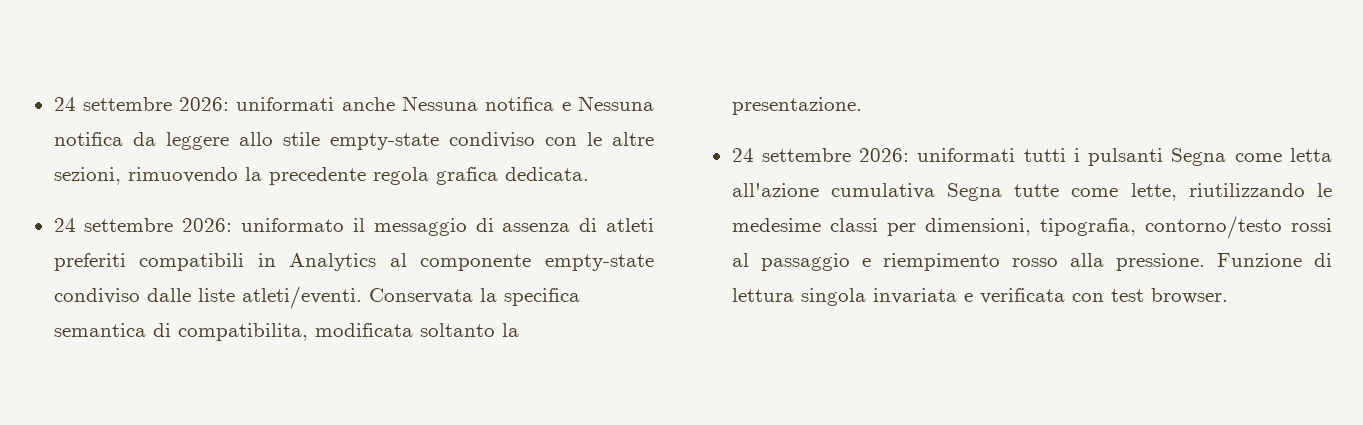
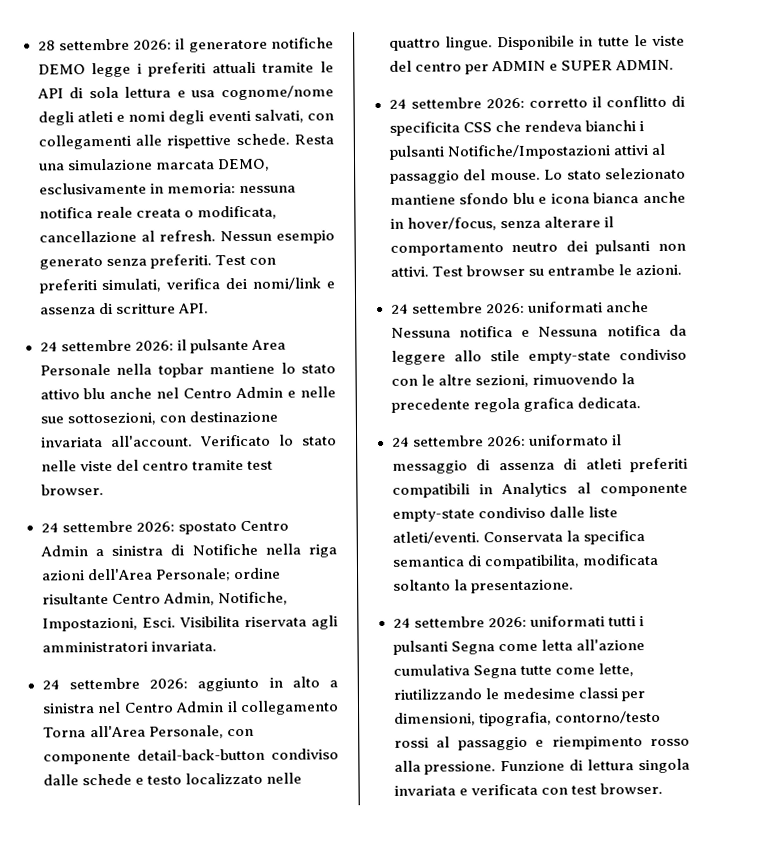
+ 28 settembre 2026: il generatore notifiche DEMO legge i preferiti attuali tramite le API di sola lettura e usa cognome/nome degli atleti e nomi degli eventi salvati, con collegamenti alle rispettive schede. Resta una simulazione marcata DEMO, esclusivamente in memoria: nessuna notifica reale creata o modificata, cancellazione al refresh. Nessun esempio generato senza preferiti. Test con preferiti simulati, verifica dei nomi/link e assenza di scritture API.
+ 24 settembre 2026: il pulsante Area Personale nella topbar mantiene lo stato attivo blu anche nel Centro Admin e nelle sue sottosezioni, con destinazione invariata all'account. Verificato lo stato nelle viste del centro tramite test browser.
+ 24 settembre 2026: spostato Centro Admin a sinistra di Notifiche nella riga azioni dell'Area Personale; ordine risultante Centro Admin, Notifiche, Impostazioni, Esci. Visibilita riservata agli amministratori invariata.
+ 24 settembre 2026: aggiunto in alto a sinistra nel Centro Admin il collegamento Torna all'Area Personale, con componente detail-back-button condiviso dalle schede e testo localizzato nelle quattro lingue. Disponibile in tutte le viste del centro per ADMIN e SUPER ADMIN.
+ 24 settembre 2026: corretto il conflitto di specificita CSS che rendeva bianchi i pulsanti Notifiche/Impostazioni attivi al passaggio del mouse. Lo stato selezionato mantiene sfondo blu e icona bianca anche in hover/focus, senza alterare il comportamento neutro dei pulsanti non attivi. Test browser su entrambe le azioni.

